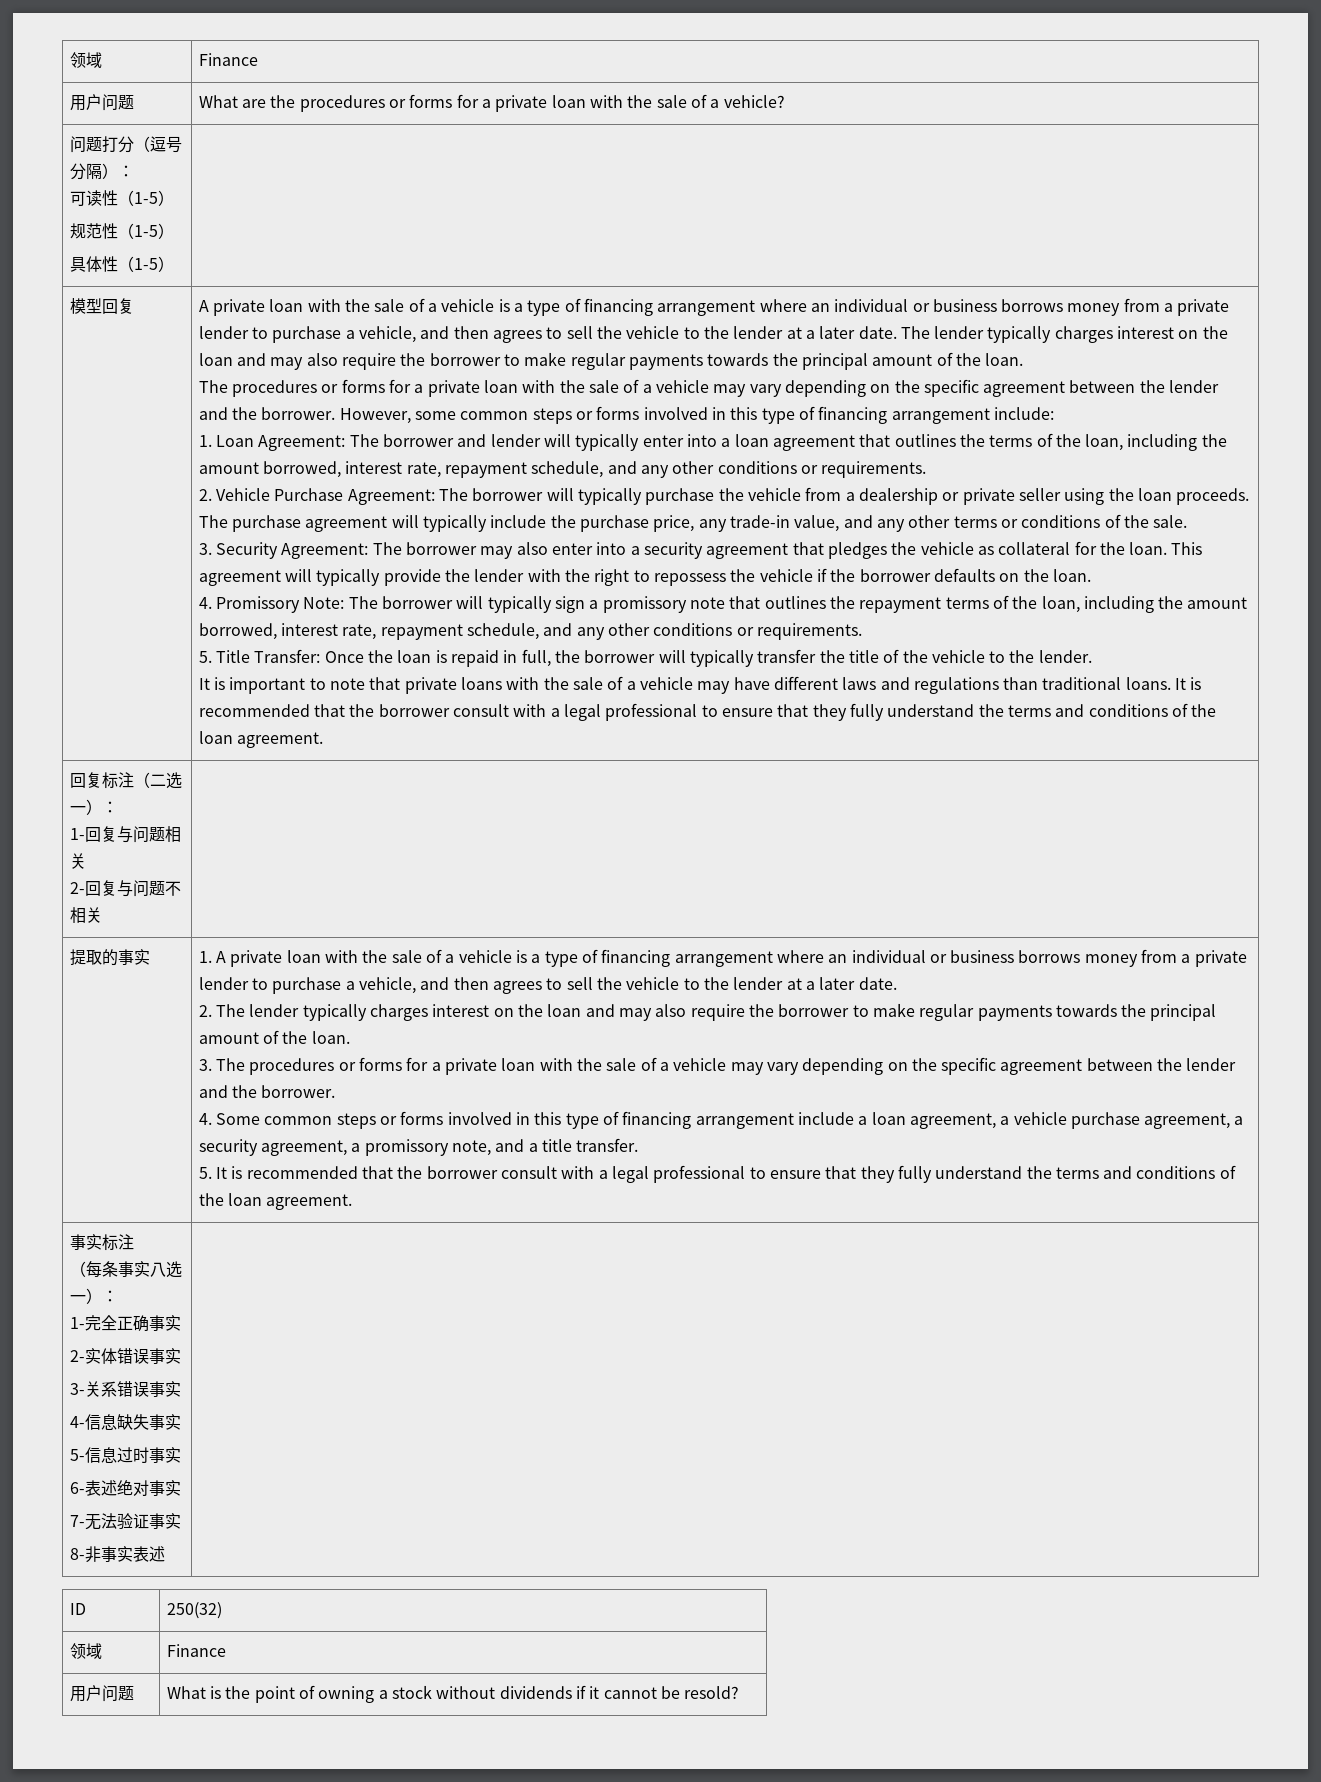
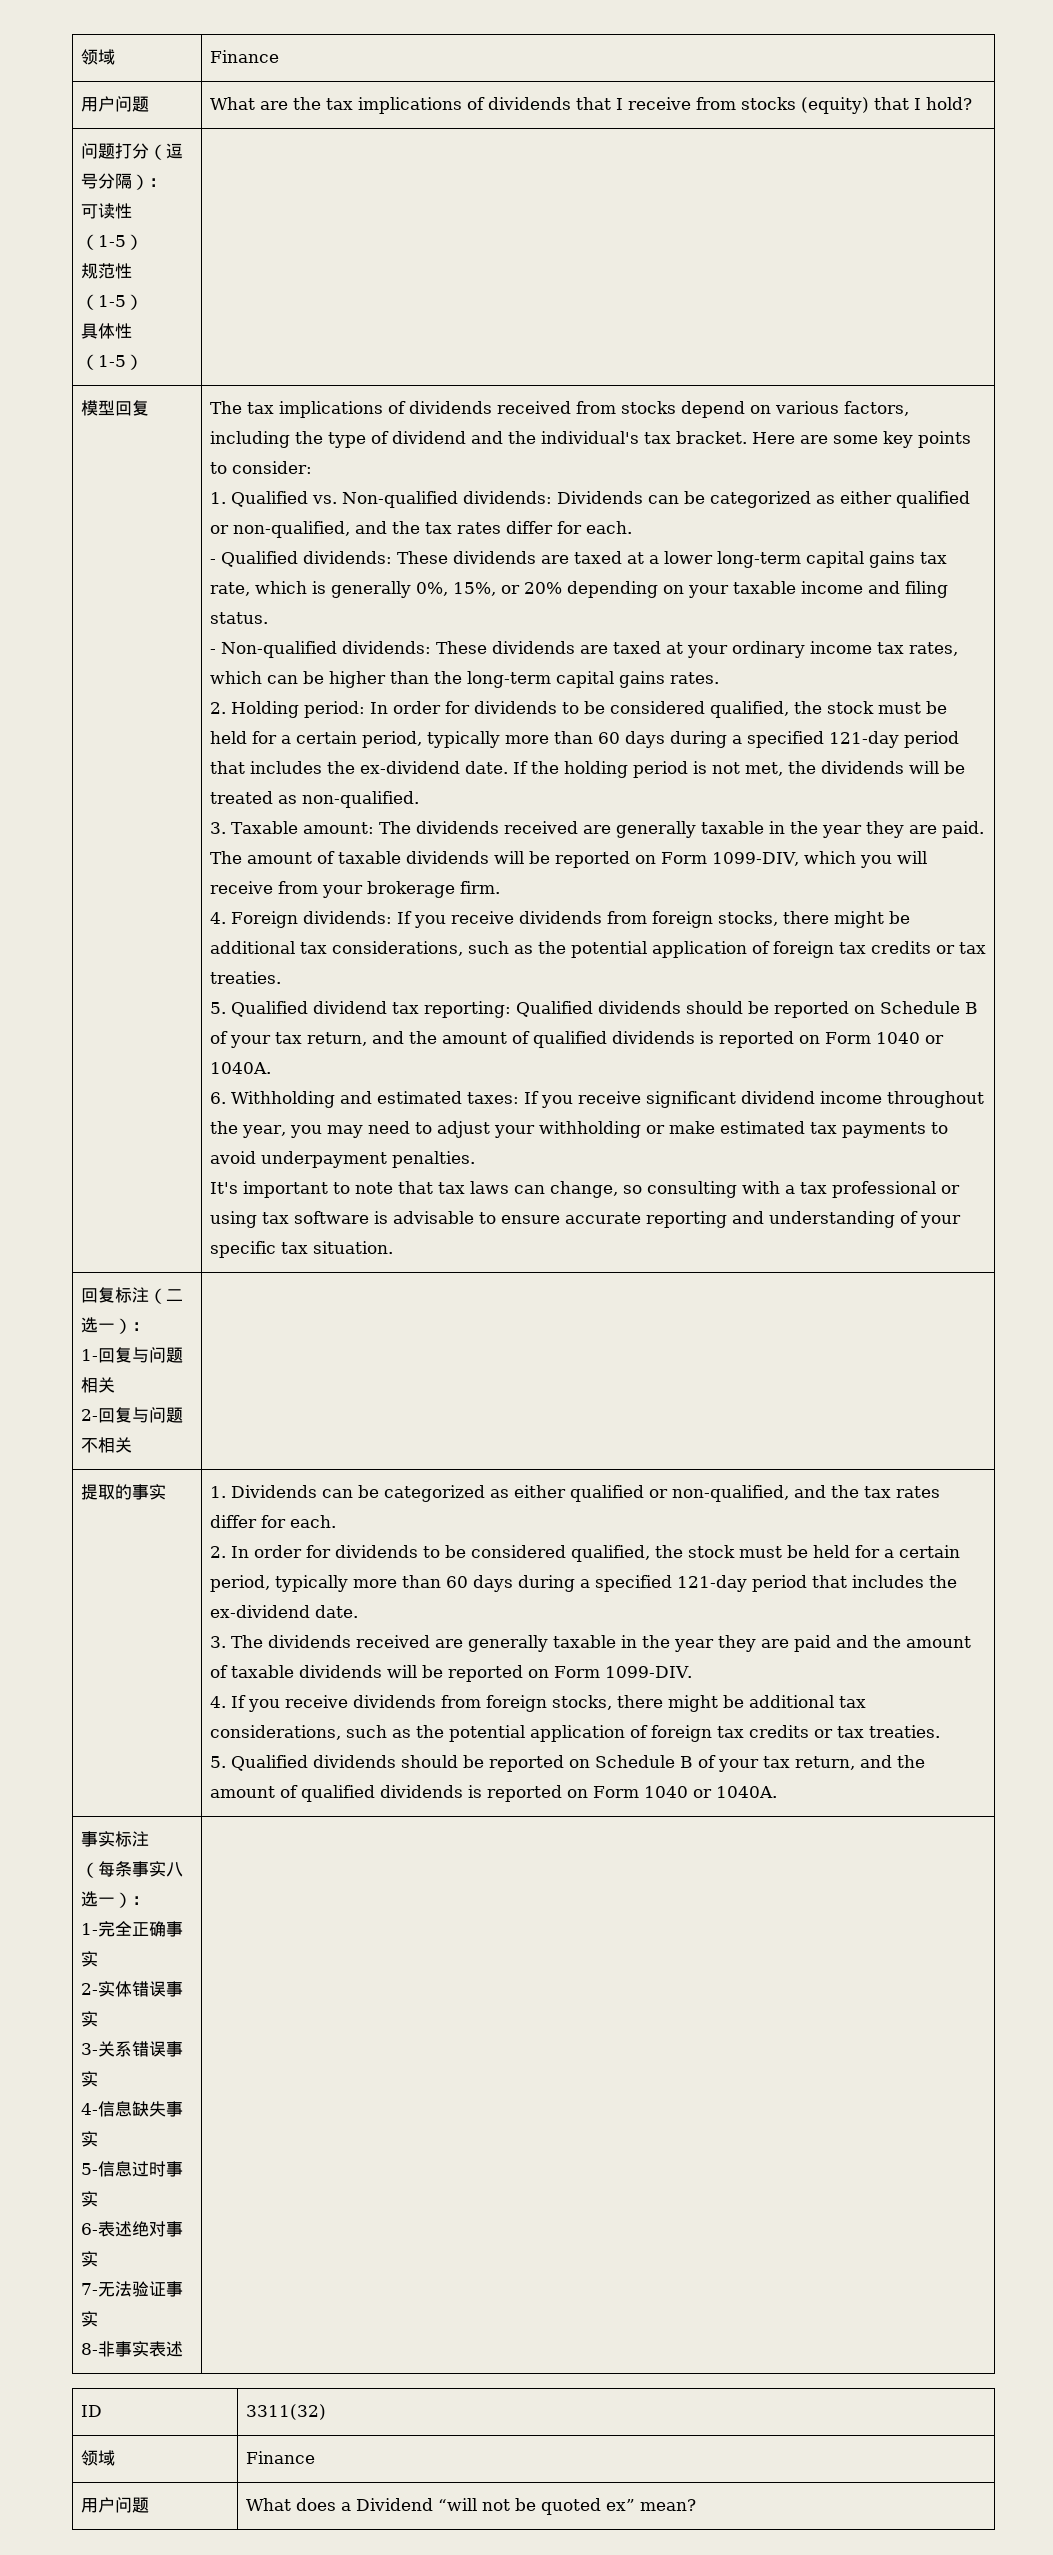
- 用户问题 | What are the procedures or forms for a private loan with the sale of a vehicle?
+ 用户问题 | What are the tax implications of dividends that I receive from stocks (equity) that I hold?
- A private loan with the sale of a vehicle is a type of financing arrangement where an individual or business borrows money from a private lender to purchase a vehicle, and then agrees to sell the vehicle to the lender at a later date. The lender typically charges interest on the loan and may also require the borrower to make regular payments towards the principal amount of the loan.
- The procedures or forms for a private loan with the sale of a vehicle may vary depending on the specific agreement between the lender and the borrower. However, some common steps or forms involved in this type of financing arrangement include:
- 1. Loan Agreement: The borrower and lender will typically enter into a loan agreement that outlines the terms of the loan, including the amount borrowed, interest rate, repayment schedule, and any other conditions or requirements.
- 2. Vehicle Purchase Agreement: The borrower will typically purchase the vehicle from a dealership or private seller using the loan proceeds. The purchase agreement will typically include the purchase price, any trade-in value, and any other terms or conditions of the sale.
- 3. Security Agreement: The borrower may also enter into a security agreement that pledges the vehicle as collateral for the loan. This agreement will typically provide the lender with the right to repossess the vehicle if the borrower defaults on the loan.
- 4. Promissory Note: The borrower will typically sign a promissory note that outlines the repayment terms of the loan, including the amount borrowed, interest rate, repayment schedule, and any other conditions or requirements.
- 5. Title Transfer: Once the loan is repaid in full, the borrower will typically transfer the title of the vehicle to the lender.
- It is important to note that private loans with the sale of a vehicle may have different laws and regulations than traditional loans. It is recommended that the borrower consult with a legal professional to ensure that they fully understand the terms and conditions of the loan agreement.
+ The tax implications of dividends received from stocks depend on various factors, including the type of dividend and the individual's tax bracket. Here are some key points to consider:
+ 1. Qualified vs. Non-qualified dividends: Dividends can be categorized as either qualified or non-qualified, and the tax rates differ for each.
+ - Qualified dividends: These dividends are taxed at a lower long-term capital gains tax rate, which is generally 0%, 15%, or 20% depending on your taxable income and filing status.
+ - Non-qualified dividends: These dividends are taxed at your ordinary income tax rates, which can be higher than the long-term capital gains rates.
+ 2. Holding period: In order for dividends to be considered qualified, the stock must be held for a certain period, typically more than 60 days during a specified 121-day period that includes the ex-dividend date. If the holding period is not met, the dividends will be treated as non-qualified.
+ 3. Taxable amount: The dividends received are generally taxable in the year they are paid. The amount of taxable dividends will be reported on Form 1099-DIV, which you will receive from your brokerage firm.
+ 4. Foreign dividends: If you receive dividends from foreign stocks, there might be additional tax considerations, such as the potential application of foreign tax credits or tax treaties.
+ 5. Qualified dividend tax reporting: Qualified dividends should be reported on Schedule B of your tax return, and the amount of qualified dividends is reported on Form 1040 or 1040A.
+ 6. Withholding and estimated taxes: If you receive significant dividend income throughout the year, you may need to adjust your withholding or make estimated tax payments to avoid underpayment penalties.
+ It's important to note that tax laws can change, so consulting with a tax professional or using tax software is advisable to ensure accurate reporting and understanding of your specific tax situation.
- 1. A private loan with the sale of a vehicle is a type of financing arrangement where an individual or business borrows money from a private lender to purchase a vehicle, and then agrees to sell the vehicle to the lender at a later date.
- 2. The lender typically charges interest on the loan and may also require the borrower to make regular payments towards the principal amount of the loan.
- 3. The procedures or forms for a private loan with the sale of a vehicle may vary depending on the specific agreement between the lender and the borrower.
- 4. Some common steps or forms involved in this type of financing arrangement include a loan agreement, a vehicle purchase agreement, a security agreement, a promissory note, and a title transfer.
- 5. It is recommended that the borrower consult with a legal professional to ensure that they fully understand the terms and conditions of the loan agreement.
+ 1. Dividends can be categorized as either qualified or non-qualified, and the tax rates differ for each.
+ 2. In order for dividends to be considered qualified, the stock must be held for a certain period, typically more than 60 days during a specified 121-day period that includes the ex-dividend date.
+ 3. The dividends received are generally taxable in the year they are paid and the amount of taxable dividends will be reported on Form 1099-DIV.
+ 4. If you receive dividends from foreign stocks, there might be additional tax considerations, such as the potential application of foreign tax credits or tax treaties.
+ 5. Qualified dividends should be reported on Schedule B of your tax return, and the amount of qualified dividends is reported on Form 1040 or 1040A.
- ID | 250(32)
+ ID | 3311(32)
  领域 | Finance
- 用户问题 | What is the point of owning a stock without dividends if it cannot be resold?
+ 用户问题 | What does a Dividend “will not be quoted ex” mean?

